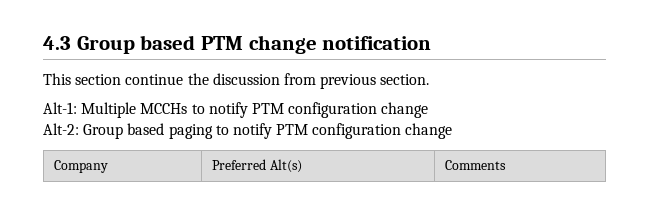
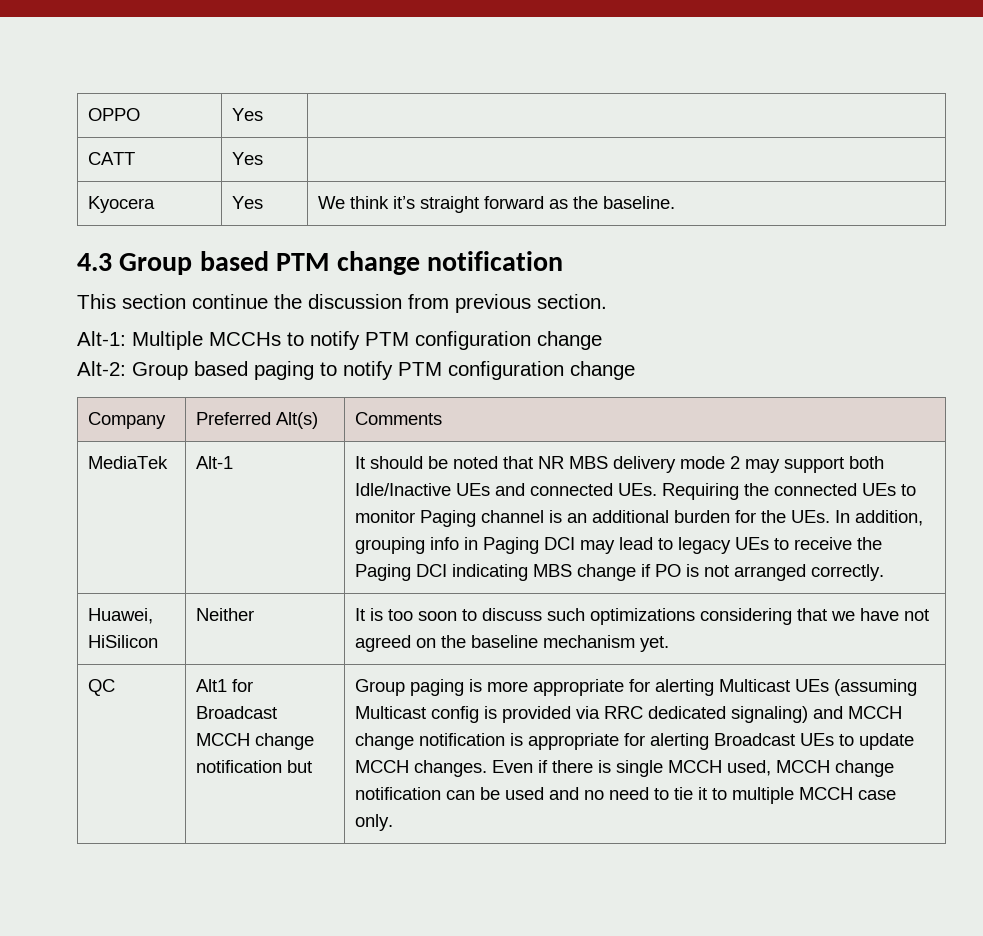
+ OPPO | Yes |
+ CATT | Yes |
+ Kyocera | Yes | We think it’s straight forward as the baseline.
+ MediaTek | Alt-1 | It should be noted that NR MBS delivery mode 2 may support both Idle/Inactive UEs and connected UEs. Requiring the connected UEs to monitor Paging channel is an additional burden for the UEs. In addition, grouping info in Paging DCI may lead to legacy UEs to receive the Paging DCI indicating MBS change if PO is not arranged correctly.
+ Huawei, HiSilicon | Neither | It is too soon to discuss such optimizations considering that we have not agreed on the baseline mechanism yet.
+ QC | Alt1 for Broadcast MCCH change notification but | Group paging is more appropriate for alerting Multicast UEs (assuming Multicast config is provided via RRC dedicated signaling) and MCCH change notification is appropriate for alerting Broadcast UEs to update MCCH changes. Even if there is single MCCH used, MCCH change notification can be used and no need to tie it to multiple MCCH case only.

